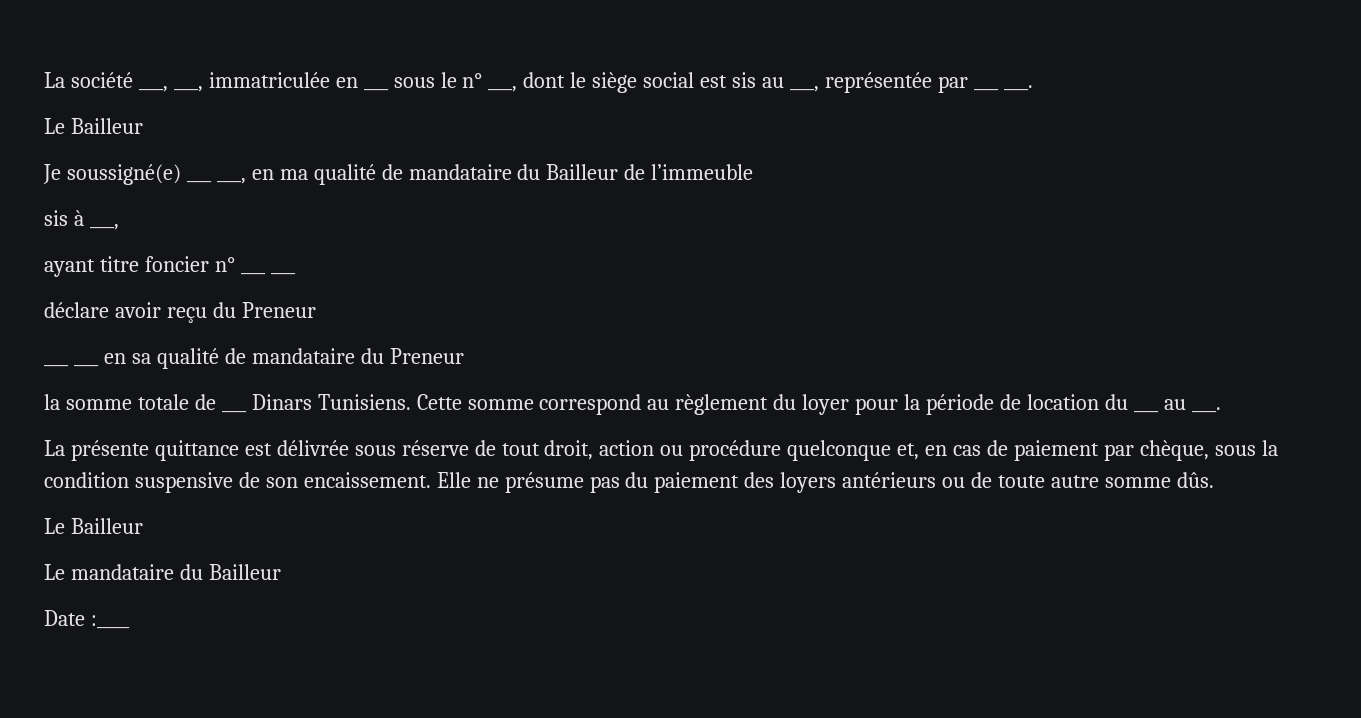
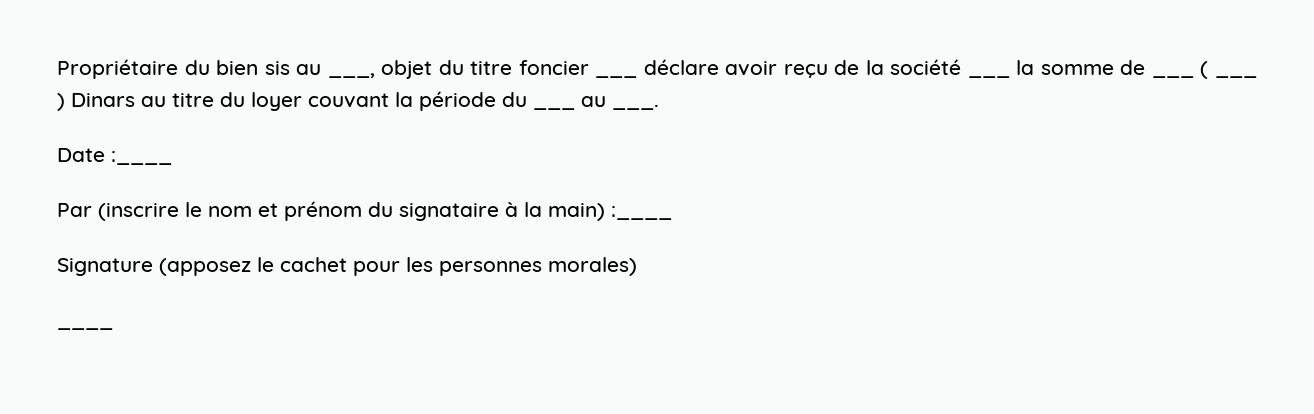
- La société ___, ___, immatriculée en ___ sous le n° ___, dont le siège social est sis au ___, représentée par ___ ___.
- Le Bailleur
- Je soussigné(e) ___ ___, en ma qualité de mandataire du Bailleur de l’immeuble
- sis à ___,
- ayant titre foncier n° ___ ___
- déclare avoir reçu du Preneur
- ___ ___ en sa qualité de mandataire du Preneur
- la somme totale de ___ Dinars Tunisiens. Cette somme correspond au règlement du loyer pour la période de location du ___ au ___.
+ Propriétaire du bien sis au ___, objet du titre foncier ___ déclare avoir reçu de la société ___ la somme de ___ ( ___ ) Dinars au titre du loyer couvant la période du ___ au ___.
- La présente quittance est délivrée sous réserve de tout droit, action ou procédure quelconque et, en cas de paiement par chèque, sous la condition suspensive de son encaissement. Elle ne présume pas du paiement des loyers antérieurs ou de toute autre somme dûs.
- Le Bailleur
- Le mandataire du Bailleur
  Date :____
+ Par (inscrire le nom et prénom du signataire à la main) :____
+ Signature (apposez le cachet pour les personnes morales)
+ ____

